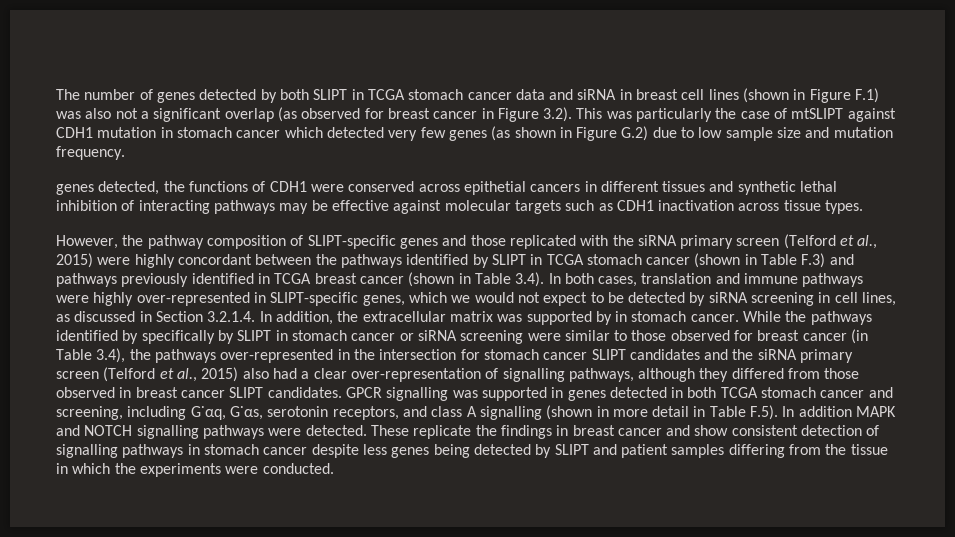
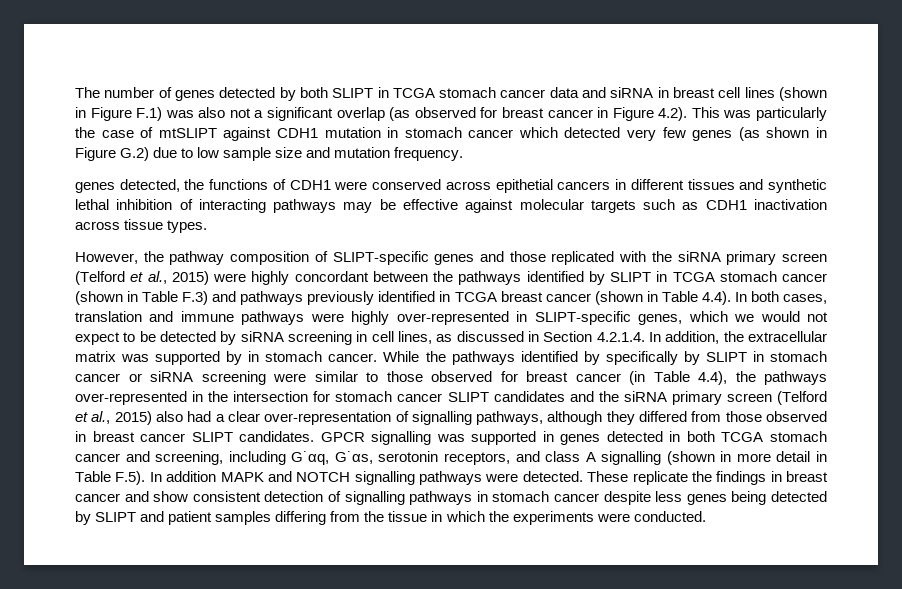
- The number of genes detected by both SLIPT in TCGA stomach cancer data and siRNA in breast cell lines (shown in Figure F.1) was also not a significant overlap (as observed for breast cancer in Figure 3.2). This was particularly the case of mtSLIPT against CDH1 mutation in stomach cancer which detected very few genes (as shown in Figure G.2) due to low sample size and mutation frequency.
+ The number of genes detected by both SLIPT in TCGA stomach cancer data and siRNA in breast cell lines (shown in Figure F.1) was also not a significant overlap (as observed for breast cancer in Figure 4.2). This was particularly the case of mtSLIPT against CDH1 mutation in stomach cancer which detected very few genes (as shown in Figure G.2) due to low sample size and mutation frequency.
- However, the pathway composition of SLIPT-specific genes and those replicated with the siRNA primary screen (Telford et al., 2015) were highly concordant between the pathways identified by SLIPT in TCGA stomach cancer (shown in Table F.3) and pathways previously identified in TCGA breast cancer (shown in Table 3.4). In both cases, translation and immune pathways were highly over-represented in SLIPT-specific genes, which we would not expect to be detected by siRNA screening in cell lines, as discussed in Section 3.2.1.4. In addition, the extracellular matrix was supported by in stomach cancer.
+ However, the pathway composition of SLIPT-specific genes and those replicated with the siRNA primary screen (Telford et al., 2015) were highly concordant between the pathways identified by SLIPT in TCGA stomach cancer (shown in Table F.3) and pathways previously identified in TCGA breast cancer (shown in Table 4.4). In both cases, translation and immune pathways were highly over-represented in SLIPT-specific genes, which we would not expect to be detected by siRNA screening in cell lines, as discussed in Section 4.2.1.4. In addition, the extracellular matrix was supported by in stomach cancer.
- While the pathways identified by specifically by SLIPT in stomach cancer or siRNA screening were similar to those observed for breast cancer (in Table 3.4), the pathways over-represented in the intersection for stomach cancer SLIPT candidates and the siRNA primary screen (Telford et al., 2015) also had a clear over-representation of signalling pathways, although they differed from those observed in breast cancer SLIPT candidates.
+ While the pathways identified by specifically by SLIPT in stomach cancer or siRNA screening were similar to those observed for breast cancer (in Table 4.4), the pathways over-represented in the intersection for stomach cancer SLIPT candidates and the siRNA primary screen (Telford et al., 2015) also had a clear over-representation of signalling pathways, although they differed from those observed in breast cancer SLIPT candidates.

